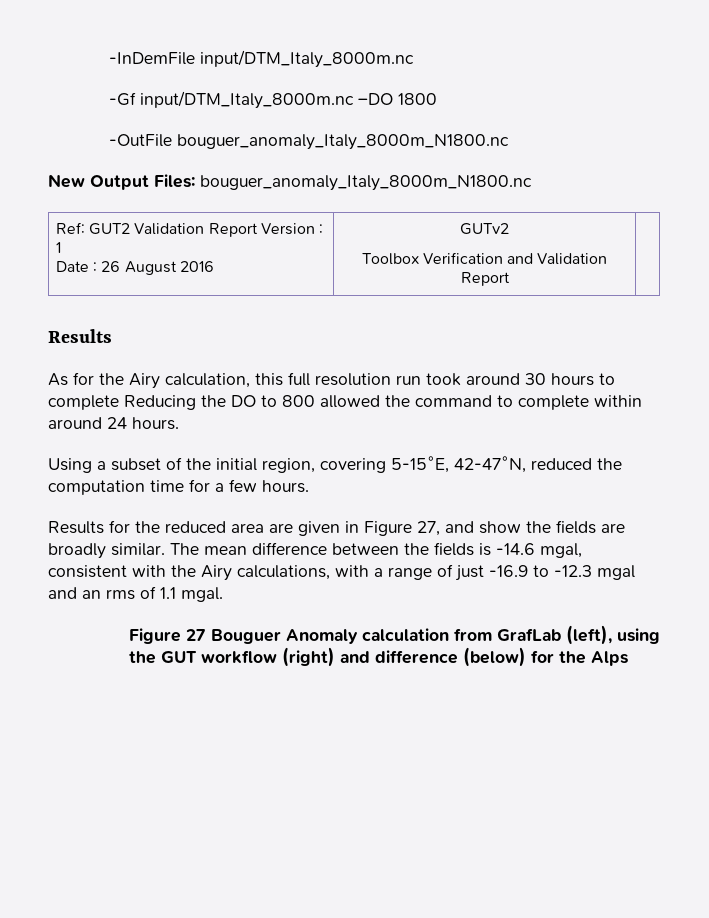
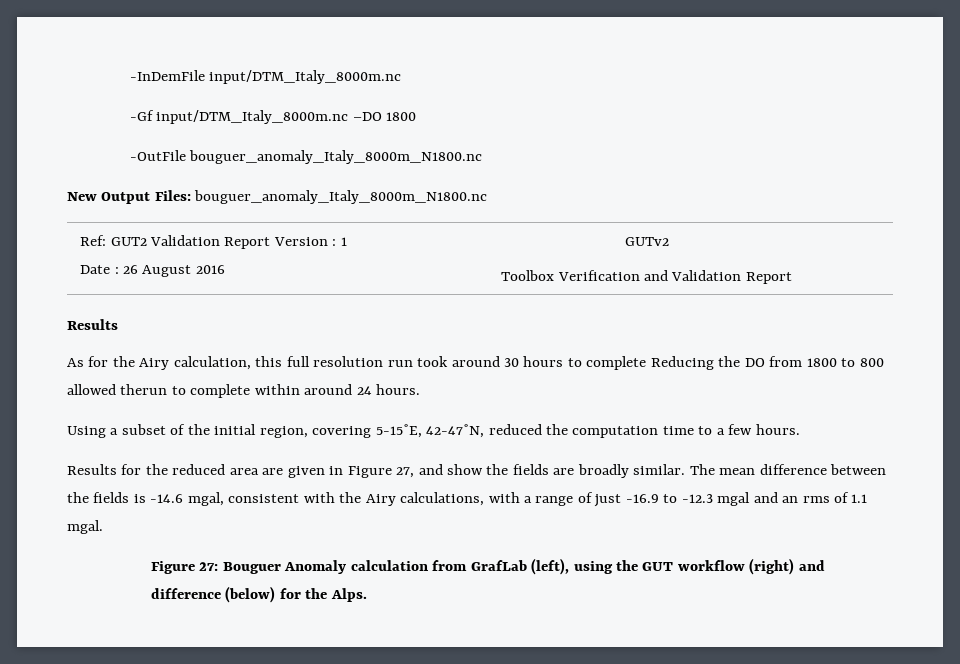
- As for the Airy calculation, this full resolution run took around 30 hours to complete Reducing the DO to 800 allowed the command to complete within around 24 hours.
+ As for the Airy calculation, this full resolution run took around 30 hours to complete Reducing the DO from 1800 to 800 allowed therun to complete within around 24 hours.
- Using a subset of the initial region, covering 5-15˚E, 42-47˚N, reduced the computation time for a few hours.
+ Using a subset of the initial region, covering 5-15˚E, 42-47˚N, reduced the computation time to a few hours.
- Figure 27 Bouguer Anomaly calculation from GrafLab (left), using the GUT workflow (right) and difference (below) for the Alps
+ Figure 27: Bouguer Anomaly calculation from GrafLab (left), using the GUT workflow (right) and difference (below) for the Alps.

